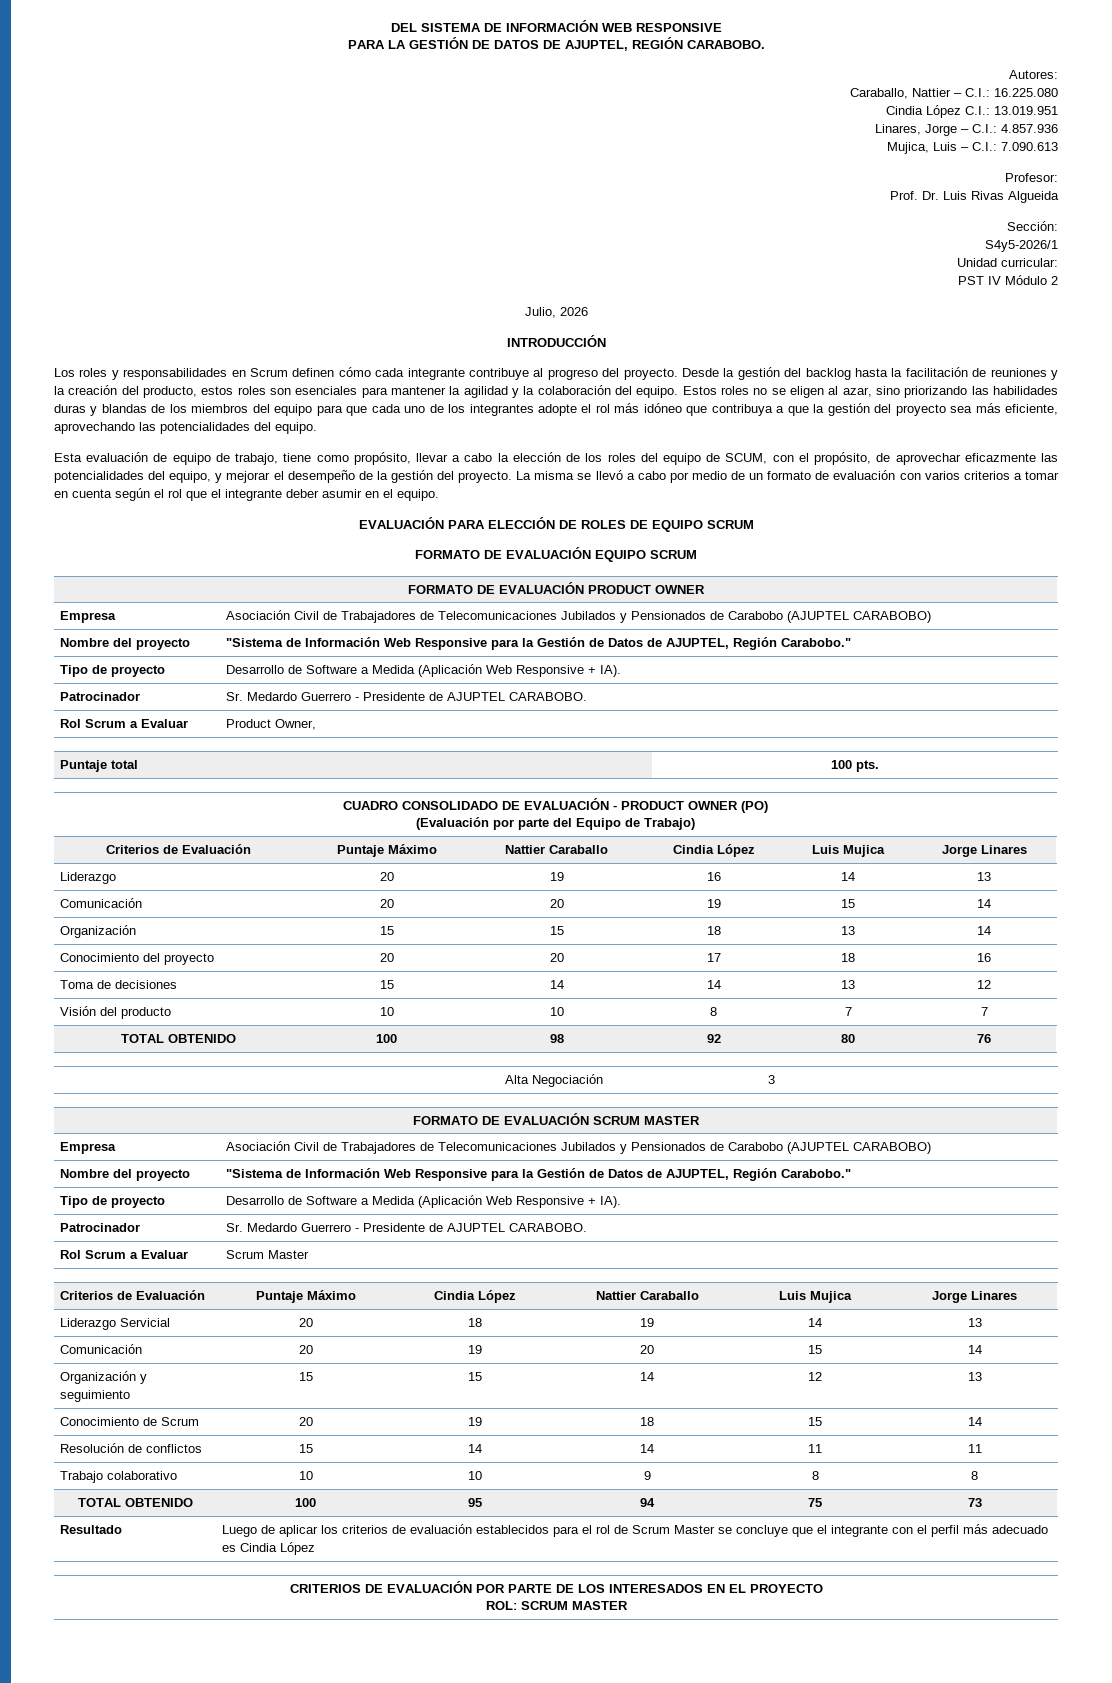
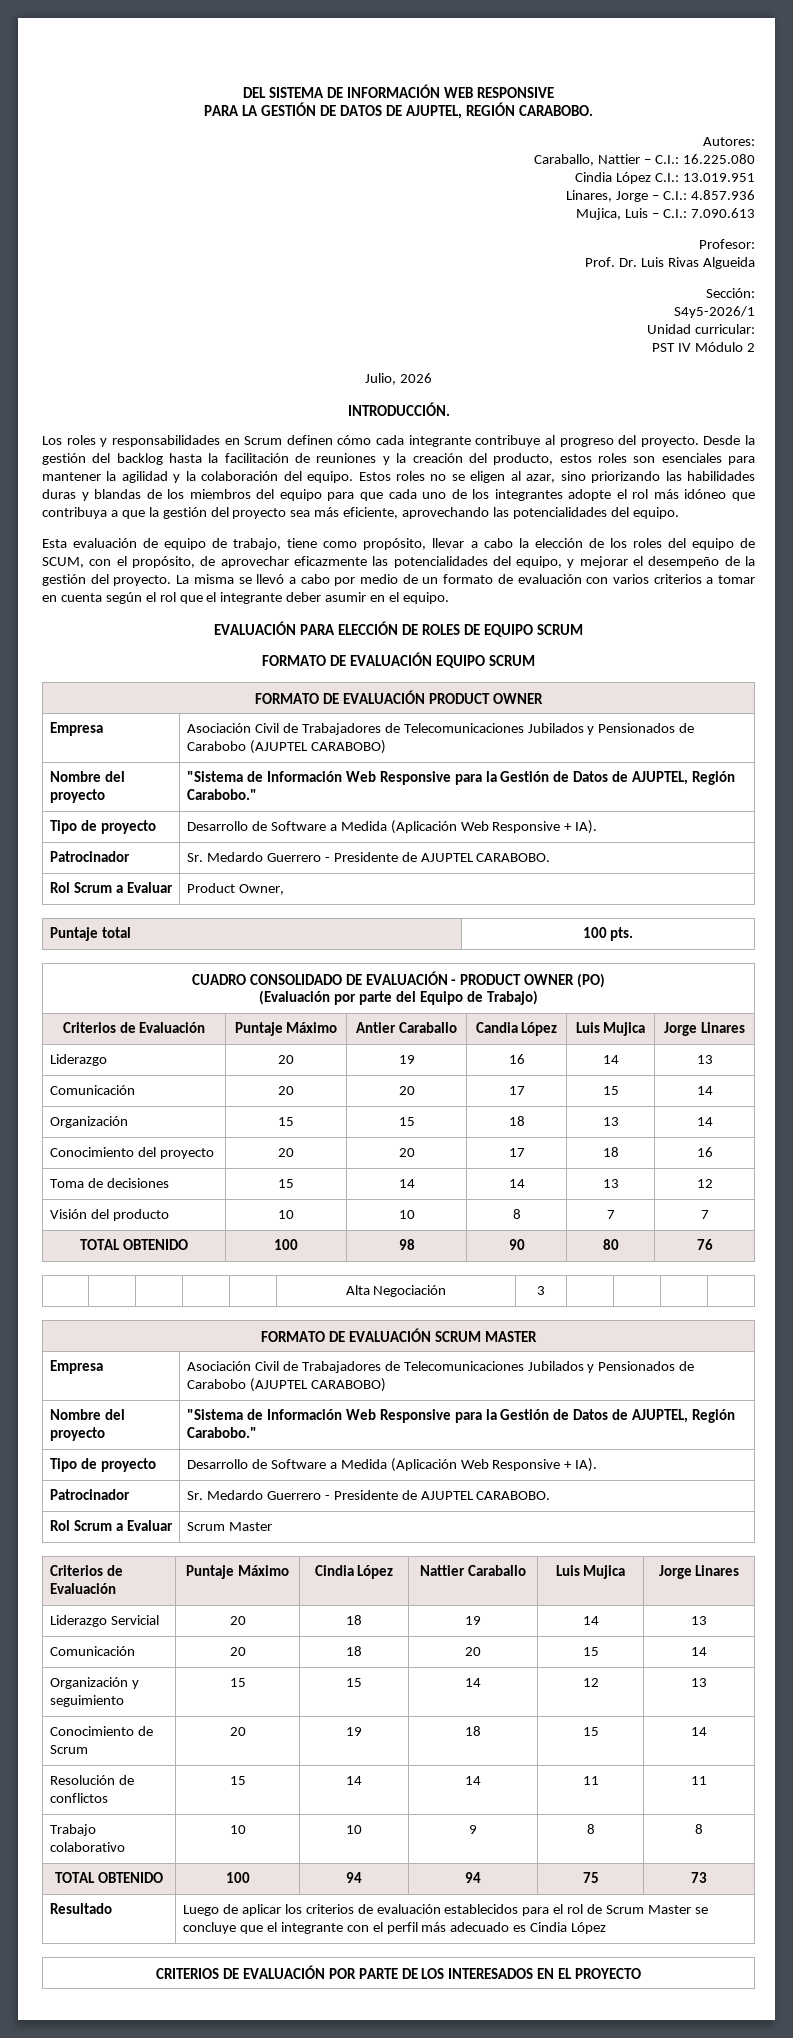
- INTRODUCCIÓN
+ INTRODUCCIÓN.
- Criterios de Evaluación | Puntaje Máximo | Nattier Caraballo | Cindia López | Luis Mujica | Jorge Linares
+ Criterios de Evaluación | Puntaje Máximo | Antier Caraballo | Candia López | Luis Mujica | Jorge Linares
- Comunicación | 20 | 20 | 19 | 15 | 14
+ Comunicación | 20 | 20 | 17 | 15 | 14
- TOTAL OBTENIDO | 100 | 98 | 92 | 80 | 76
+ TOTAL OBTENIDO | 100 | 98 | 90 | 80 | 76
- Comunicación | 20 | 19 | 20 | 15 | 14
+ Comunicación | 20 | 18 | 20 | 15 | 14
- TOTAL OBTENIDO | 100 | 95 | 94 | 75 | 73
+ TOTAL OBTENIDO | 100 | 94 | 94 | 75 | 73
  CRITERIOS DE EVALUACIÓN POR PARTE DE LOS INTERESADOS EN EL PROYECTO
- ROL: SCRUM MASTER

